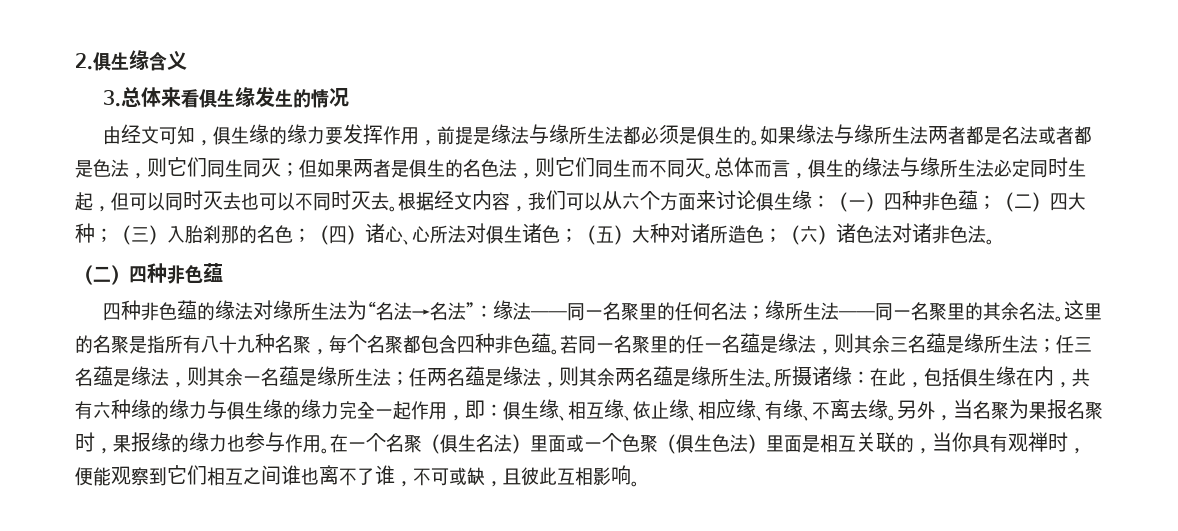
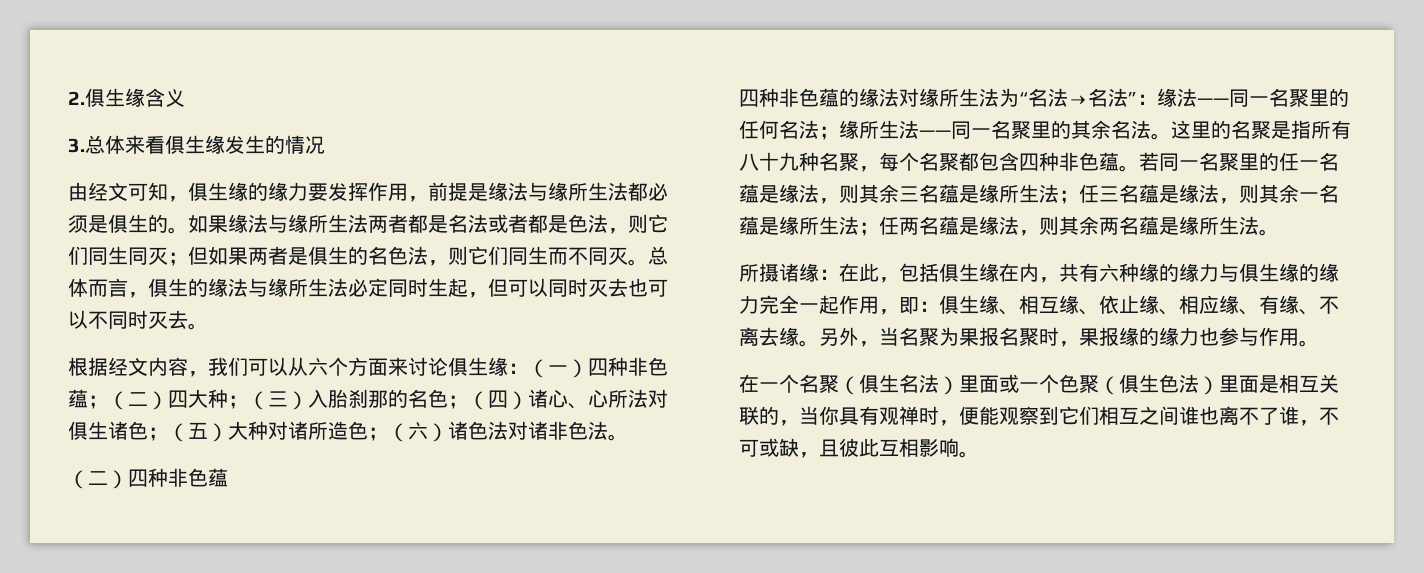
- 总体而言，俱生的缘法与缘所生法必定同时生起，但可以同时灭去也可以不同时灭去。根据经文内容，我们可以从六个方面来讨论俱生缘：
+ 总体而言，俱生的缘法与缘所生法必定同时生起，但可以同时灭去也可以不同时灭去。
+ 根据经文内容，我们可以从六个方面来讨论俱生缘：
- 任两名蕴是缘法，则其余两名蕴是缘所生法。所摄诸缘：
+ 任两名蕴是缘法，则其余两名蕴是缘所生法。
+ 所摄诸缘：
- 另外，当名聚为果报名聚时，果报缘的缘力也参与作用。在一个名聚（俱生名法）里面或一个色聚（俱生色法）里面是相互关联的，当你具有观禅时，便能观察到它们相互之间谁也离不了谁，不可或缺，且彼此互相影响。
+ 另外，当名聚为果报名聚时，果报缘的缘力也参与作用。
+ 在一个名聚（俱生名法）里面或一个色聚（俱生色法）里面是相互关联的，当你具有观禅时，便能观察到它们相互之间谁也离不了谁，不可或缺，且彼此互相影响。

